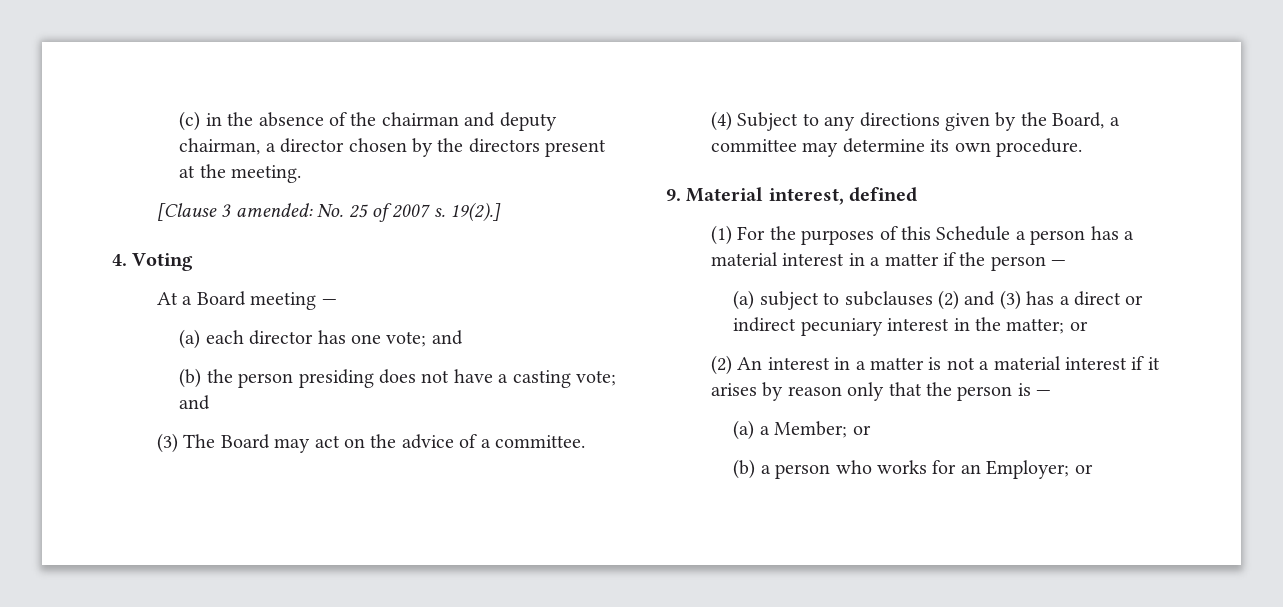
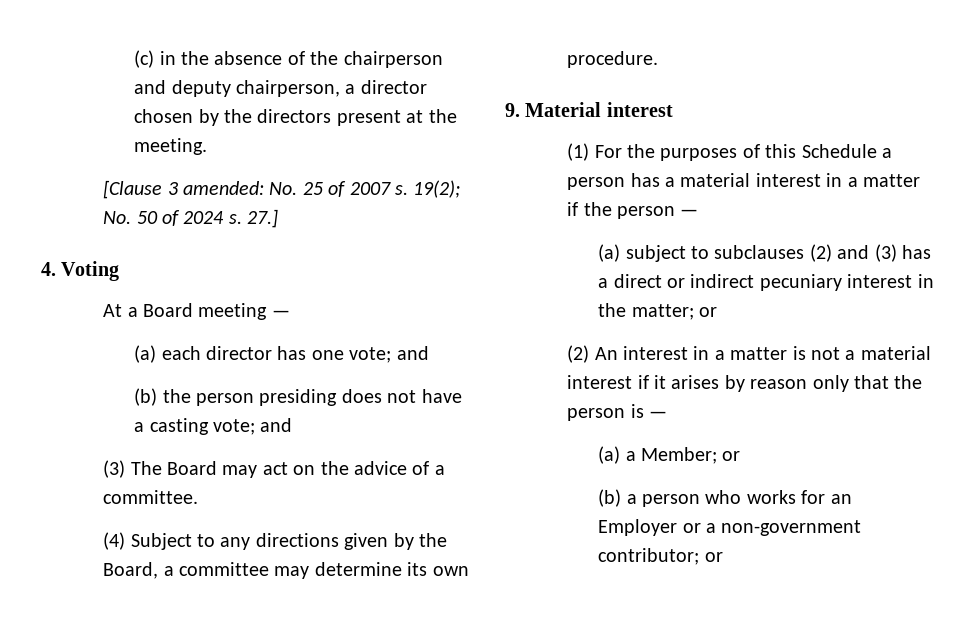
- (c) in the absence of the chairman and deputy chairman, a director chosen by the directors present at the meeting.
+ (c) in the absence of the chairperson and deputy chairperson, a director chosen by the directors present at the meeting.
- 19(2).]
+ 19(2); No. 50 of 2024 s. 27.]
- 9. Material interest, defined
+ 9. Material interest
- (b) a person who works for an Employer; or
+ (b) a person who works for an Employer or a non-government contributor; or

